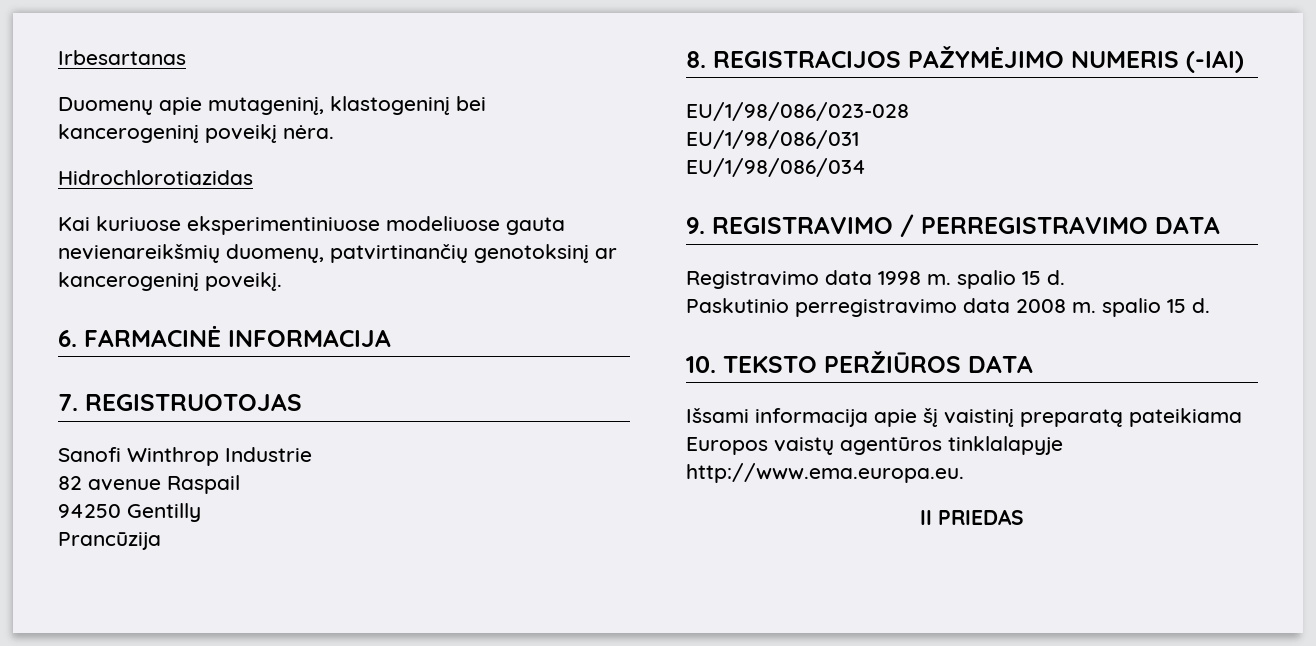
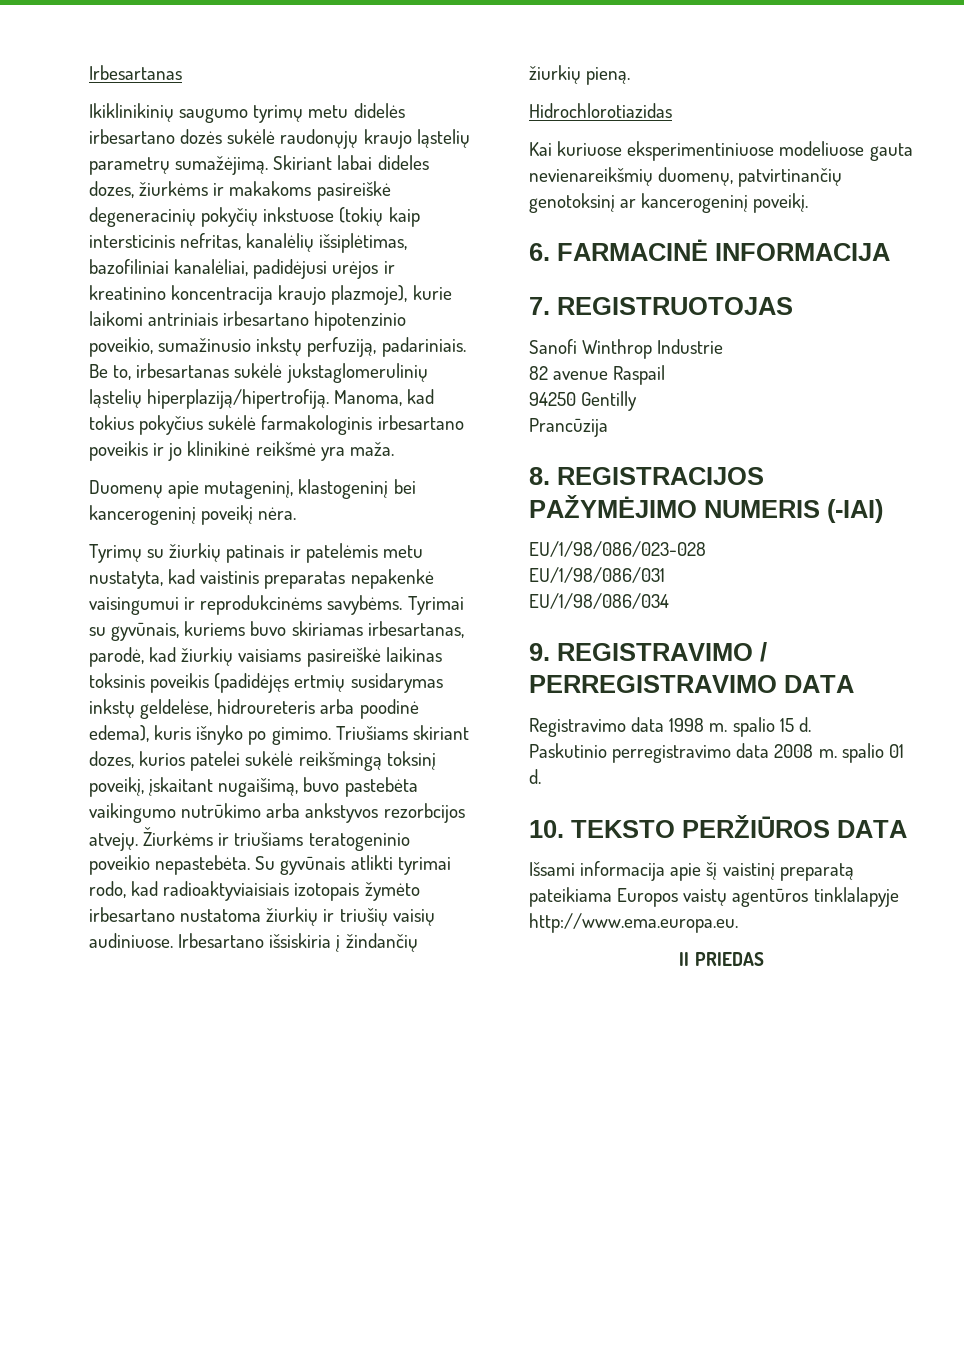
+ Ikiklinikinių saugumo tyrimų metu didelės irbesartano dozės sukėlė raudonųjų kraujo ląstelių parametrų sumažėjimą. Skiriant labai dideles dozes, žiurkėms ir makakoms pasireiškė degeneracinių pokyčių inkstuose (tokių kaip intersticinis nefritas, kanalėlių išsiplėtimas, bazofiliniai kanalėliai, padidėjusi urėjos ir kreatinino koncentracija kraujo plazmoje), kurie laikomi antriniais irbesartano hipotenzinio poveikio, sumažinusio inkstų perfuziją, padariniais. Be to, irbesartanas sukėlė jukstaglomerulinių ląstelių hiperplaziją/hipertrofiją. Manoma, kad tokius pokyčius sukėlė farmakologinis irbesartano poveikis ir jo klinikinė reikšmė yra maža.
+ Tyrimų su žiurkių patinais ir patelėmis metu nustatyta, kad vaistinis preparatas nepakenkė vaisingumui ir reprodukcinėms savybėms. Tyrimai su gyvūnais, kuriems buvo skiriamas irbesartanas, parodė, kad žiurkių vaisiams pasireiškė laikinas toksinis poveikis (padidėjęs ertmių susidarymas inkstų geldelėse, hidroureteris arba poodinė edema), kuris išnyko po gimimo. Triušiams skiriant dozes, kurios patelei sukėlė reikšmingą toksinį poveikį, įskaitant nugaišimą, buvo pastebėta vaikingumo nutrūkimo arba ankstyvos rezorbcijos atvejų. Žiurkėms ir triušiams teratogeninio poveikio nepastebėta. Su gyvūnais atlikti tyrimai rodo, kad radioaktyviaisiais izotopais žymėto irbesartano nustatoma žiurkių ir triušių vaisių audiniuose. Irbesartano išsiskiria į žindančių žiurkių pieną.
- Paskutinio perregistravimo data 2008 m. spalio 15 d.
+ Paskutinio perregistravimo data 2008 m. spalio 01 d.

